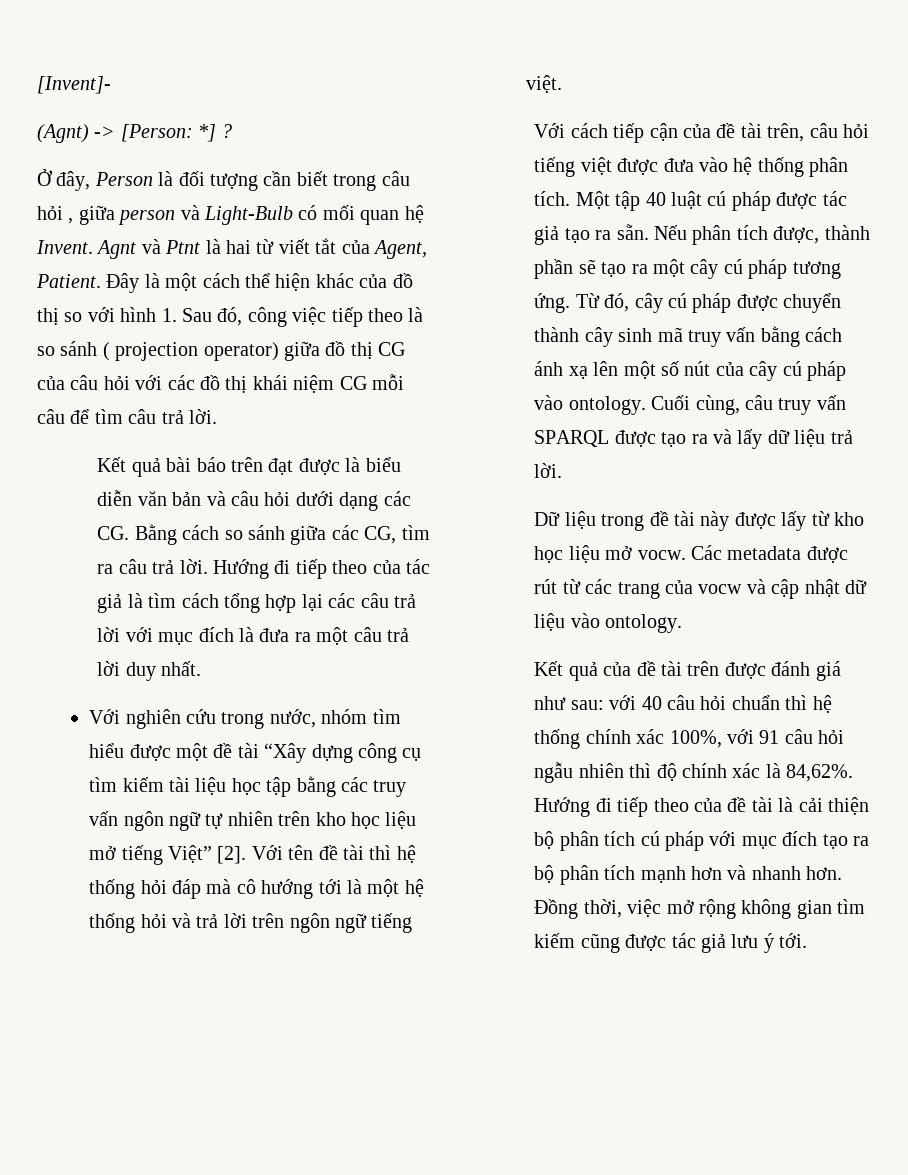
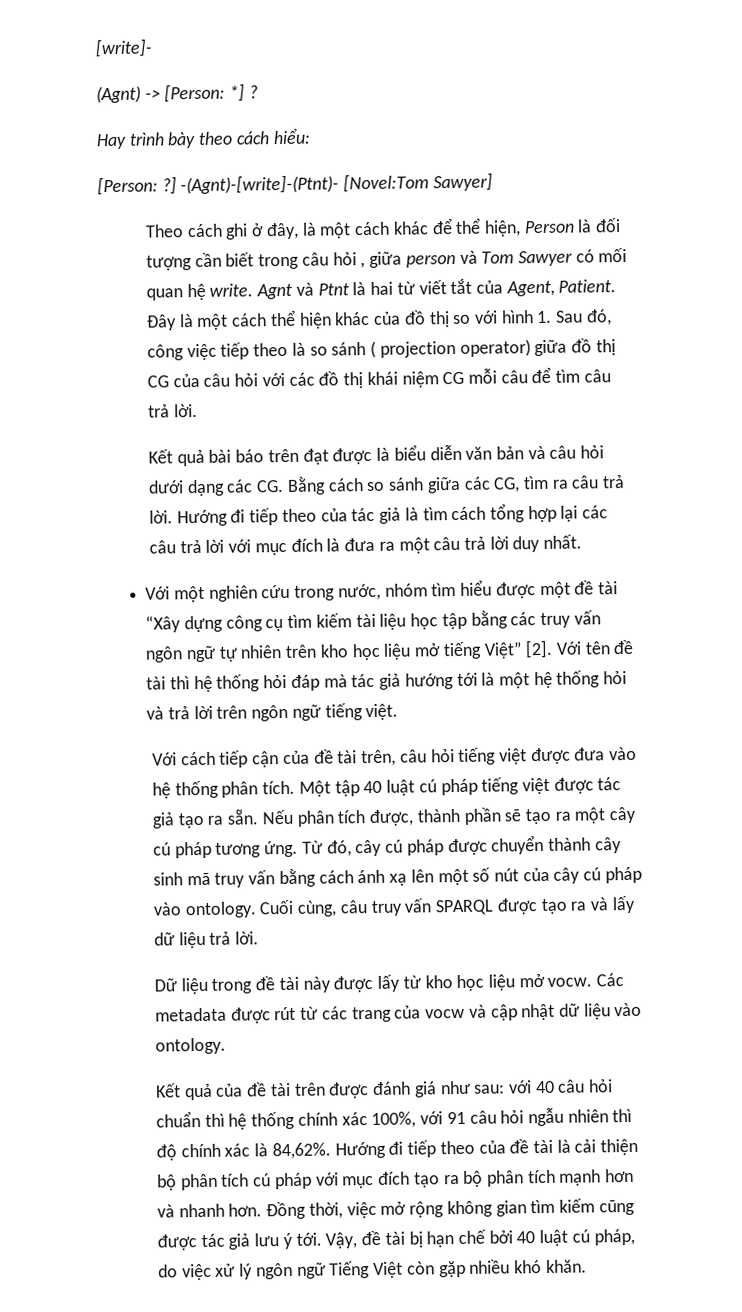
- [Invent]-
+ [write]-
- Ở đây, Person là đối tượng cần biết trong câu hỏi , giữa person và Light-Bulb có mối quan hệ Invent.
+ Hay trình bày theo cách hiểu:
+ [Person: ?] -(Agnt)-[write]-(Ptnt)- [Novel:Tom Sawyer]
+ Theo cách ghi ở đây, là một cách khác để thể hiện, Person là đối tượng cần biết trong câu hỏi , giữa person và Tom Sawyer có mối quan hệ write.
- Với nghiên cứu trong nước, nhóm tìm hiểu được một đề tài “Xây dựng công cụ tìm kiếm tài liệu học tập bằng các truy vấn ngôn ngữ tự nhiên trên kho học liệu mở tiếng Việt” [2].
+ Với một nghiên cứu trong nước, nhóm tìm hiểu được một đề tài “Xây dựng công cụ tìm kiếm tài liệu học tập bằng các truy vấn ngôn ngữ tự nhiên trên kho học liệu mở tiếng Việt” [2].
- Với tên đề tài thì hệ thống hỏi đáp mà cô hướng tới là một hệ thống hỏi và trả lời trên ngôn ngữ tiếng việt.
+ Với tên đề tài thì hệ thống hỏi đáp mà tác giả hướng tới là một hệ thống hỏi và trả lời trên ngôn ngữ tiếng việt.
- Một tập 40 luật cú pháp được tác giả tạo ra sẵn.
+ Một tập 40 luật cú pháp tiếng việt được tác giả tạo ra sẵn.
+ Vậy, đề tài bị hạn chế bởi 40 luật cú pháp, do việc xử lý ngôn ngữ Tiếng Việt còn gặp nhiều khó khăn.

